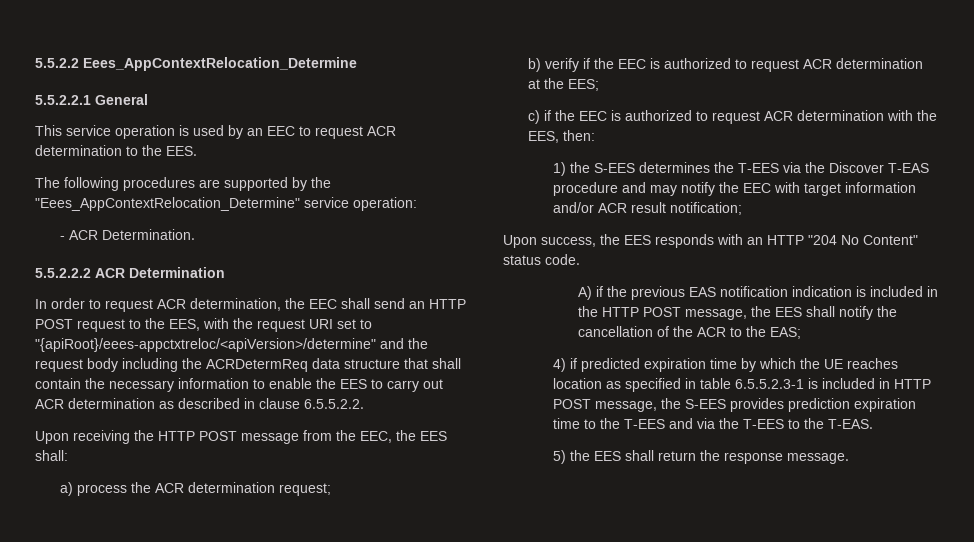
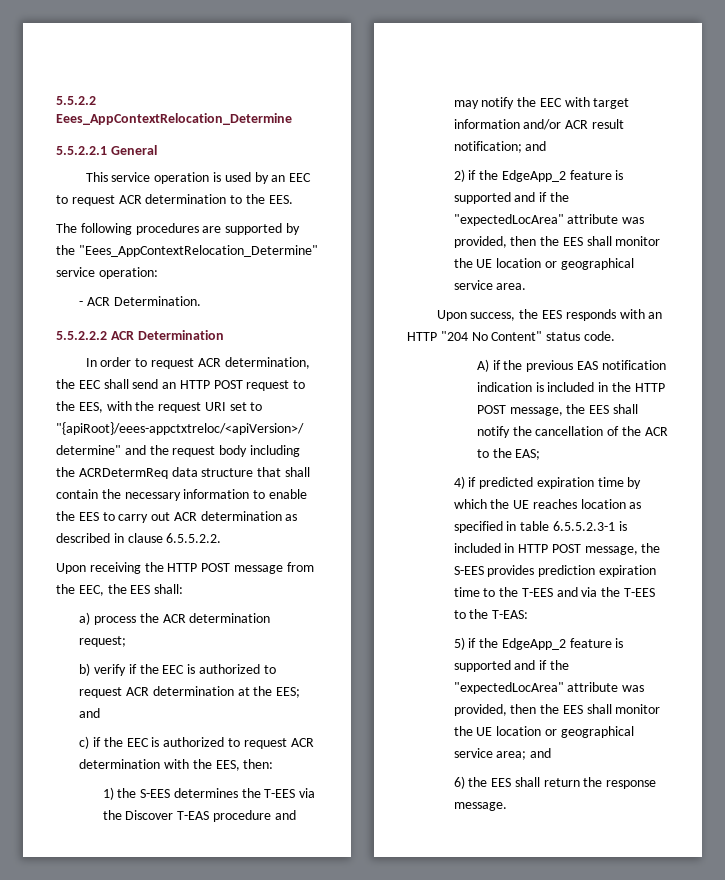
- b) verify if the EEC is authorized to request ACR determination at the EES;
+ b) verify if the EEC is authorized to request ACR determination at the EES; and
- 1) the S-EES determines the T-EES via the Discover T-EAS procedure and may notify the EEC with target information and/or ACR result notification;
+ 1) the S-EES determines the T-EES via the Discover T-EAS procedure and may notify the EEC with target information and/or ACR result notification; and
+ 2) if the EdgeApp_2 feature is supported and if the "expectedLocArea" attribute was provided, then the EES shall monitor the UE location or geographical service area.
- 4) if predicted expiration time by which the UE reaches location as specified in table 6.5.5.2.3-1 is included in HTTP POST message, the S-EES provides prediction expiration time to the T-EES and via the T-EES to the T-EAS.
+ 4) if predicted expiration time by which the UE reaches location as specified in table 6.5.5.2.3-1 is included in HTTP POST message, the S-EES provides prediction expiration time to the T-EES and via the T-EES to the T-EAS:
- 5) the EES shall return the response message.
+ 5) if the EdgeApp_2 feature is supported and if the "expectedLocArea" attribute was provided, then the EES shall monitor the UE location or geographical service area; and
+ 6) the EES shall return the response message.

